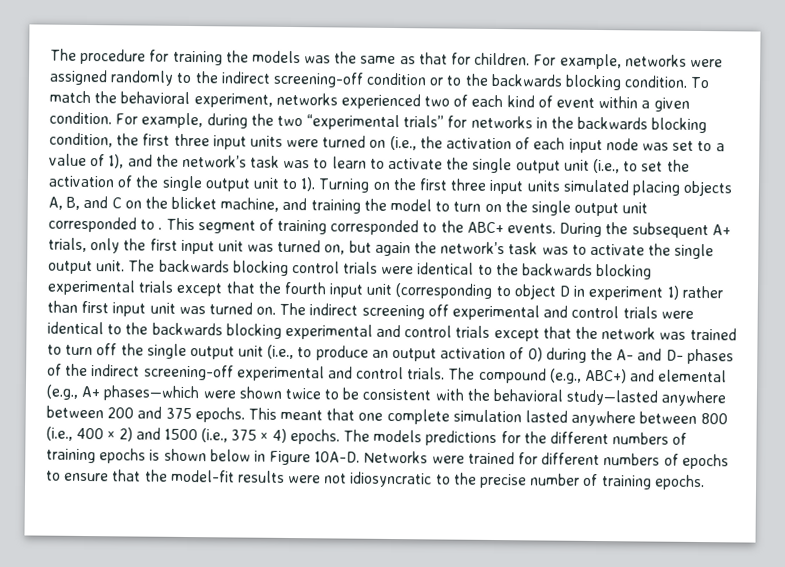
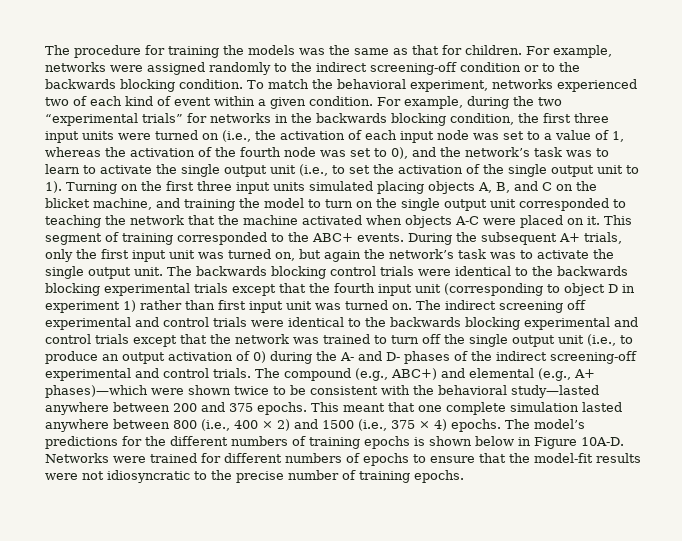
- For example, during the two “experimental trials” for networks in the backwards blocking condition, the first three input units were turned on (i.e., the activation of each input node was set to a value of 1), and the network’s task was to learn to activate the single output unit (i.e., to set the activation of the single output unit to 1).
+ For example, during the two “experimental trials” for networks in the backwards blocking condition, the first three input units were turned on (i.e., the activation of each input node was set to a value of 1, whereas the activation of the fourth node was set to 0), and the network’s task was to learn to activate the single output unit (i.e., to set the activation of the single output unit to 1).
- Turning on the first three input units simulated placing objects A, B, and C on the blicket machine, and training the model to turn on the single output unit corresponded to .
+ Turning on the first three input units simulated placing objects A, B, and C on the blicket machine, and training the model to turn on the single output unit corresponded to teaching the network that the machine activated when objects A-C were placed on it.
- The compound (e.g., ABC+) and elemental (e.g., A+ phases—which were shown twice to be consistent with the behavioral study—lasted anywhere between 200 and 375 epochs.
+ The compound (e.g., ABC+) and elemental (e.g., A+ phases)—which were shown twice to be consistent with the behavioral study—lasted anywhere between 200 and 375 epochs.
- The models predictions for the different numbers of training epochs is shown below in Figure 10A-D.
+ The model’s predictions for the different numbers of training epochs is shown below in Figure 10A-D.

